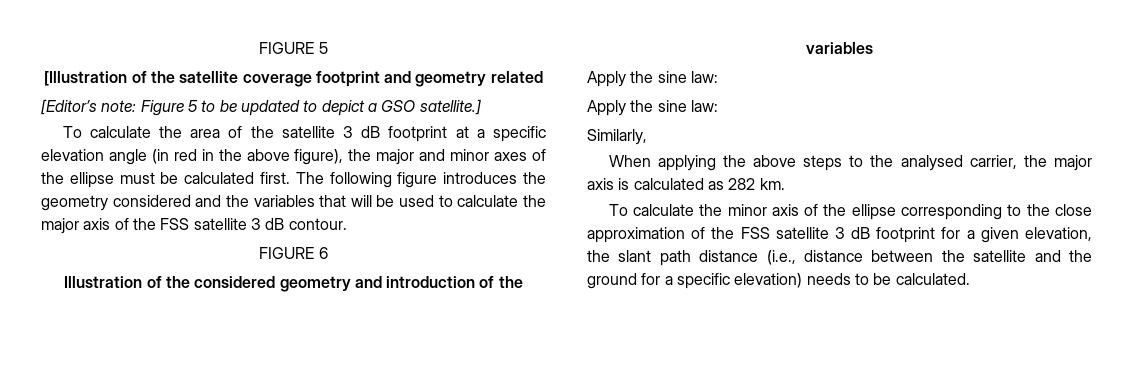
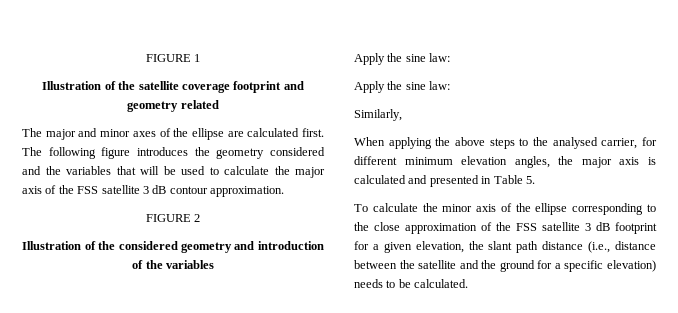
- FIGURE 5
- [Illustration of the satellite coverage footprint and geometry related
+ FIGURE 1
+ Illustration of the satellite coverage footprint and geometry related
- [Editor’s note: Figure 5 to be updated to depict a GSO satellite.]
- To calculate the area of the satellite 3 dB footprint at a specific elevation angle (in red in the above figure), the major and minor axes of the ellipse must be calculated first.
+ The major and minor axes of the ellipse are calculated first.
- The following figure introduces the geometry considered and the variables that will be used to calculate the major axis of the FSS satellite 3 dB contour.
- FIGURE 6
+ The following figure introduces the geometry considered and the variables that will be used to calculate the major axis of the FSS satellite 3 dB contour approximation.
+ FIGURE 2
- When applying the above steps to the analysed carrier, the major axis is calculated as 282 km.
+ When applying the above steps to the analysed carrier, for different minimum elevation angles, the major axis is calculated and presented in Table 5.

